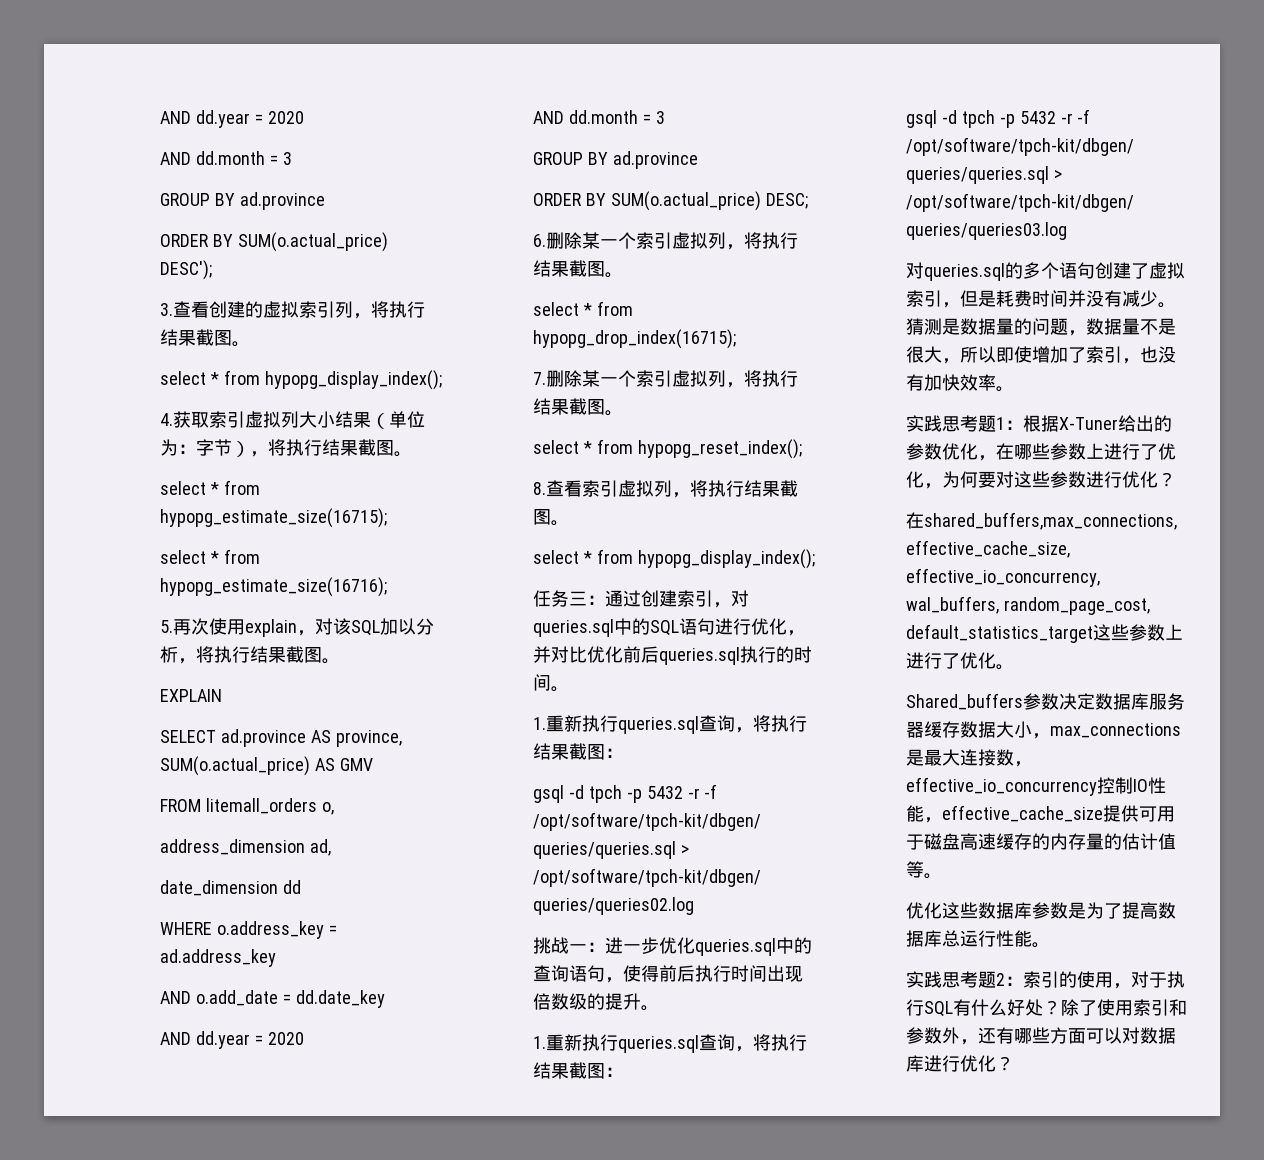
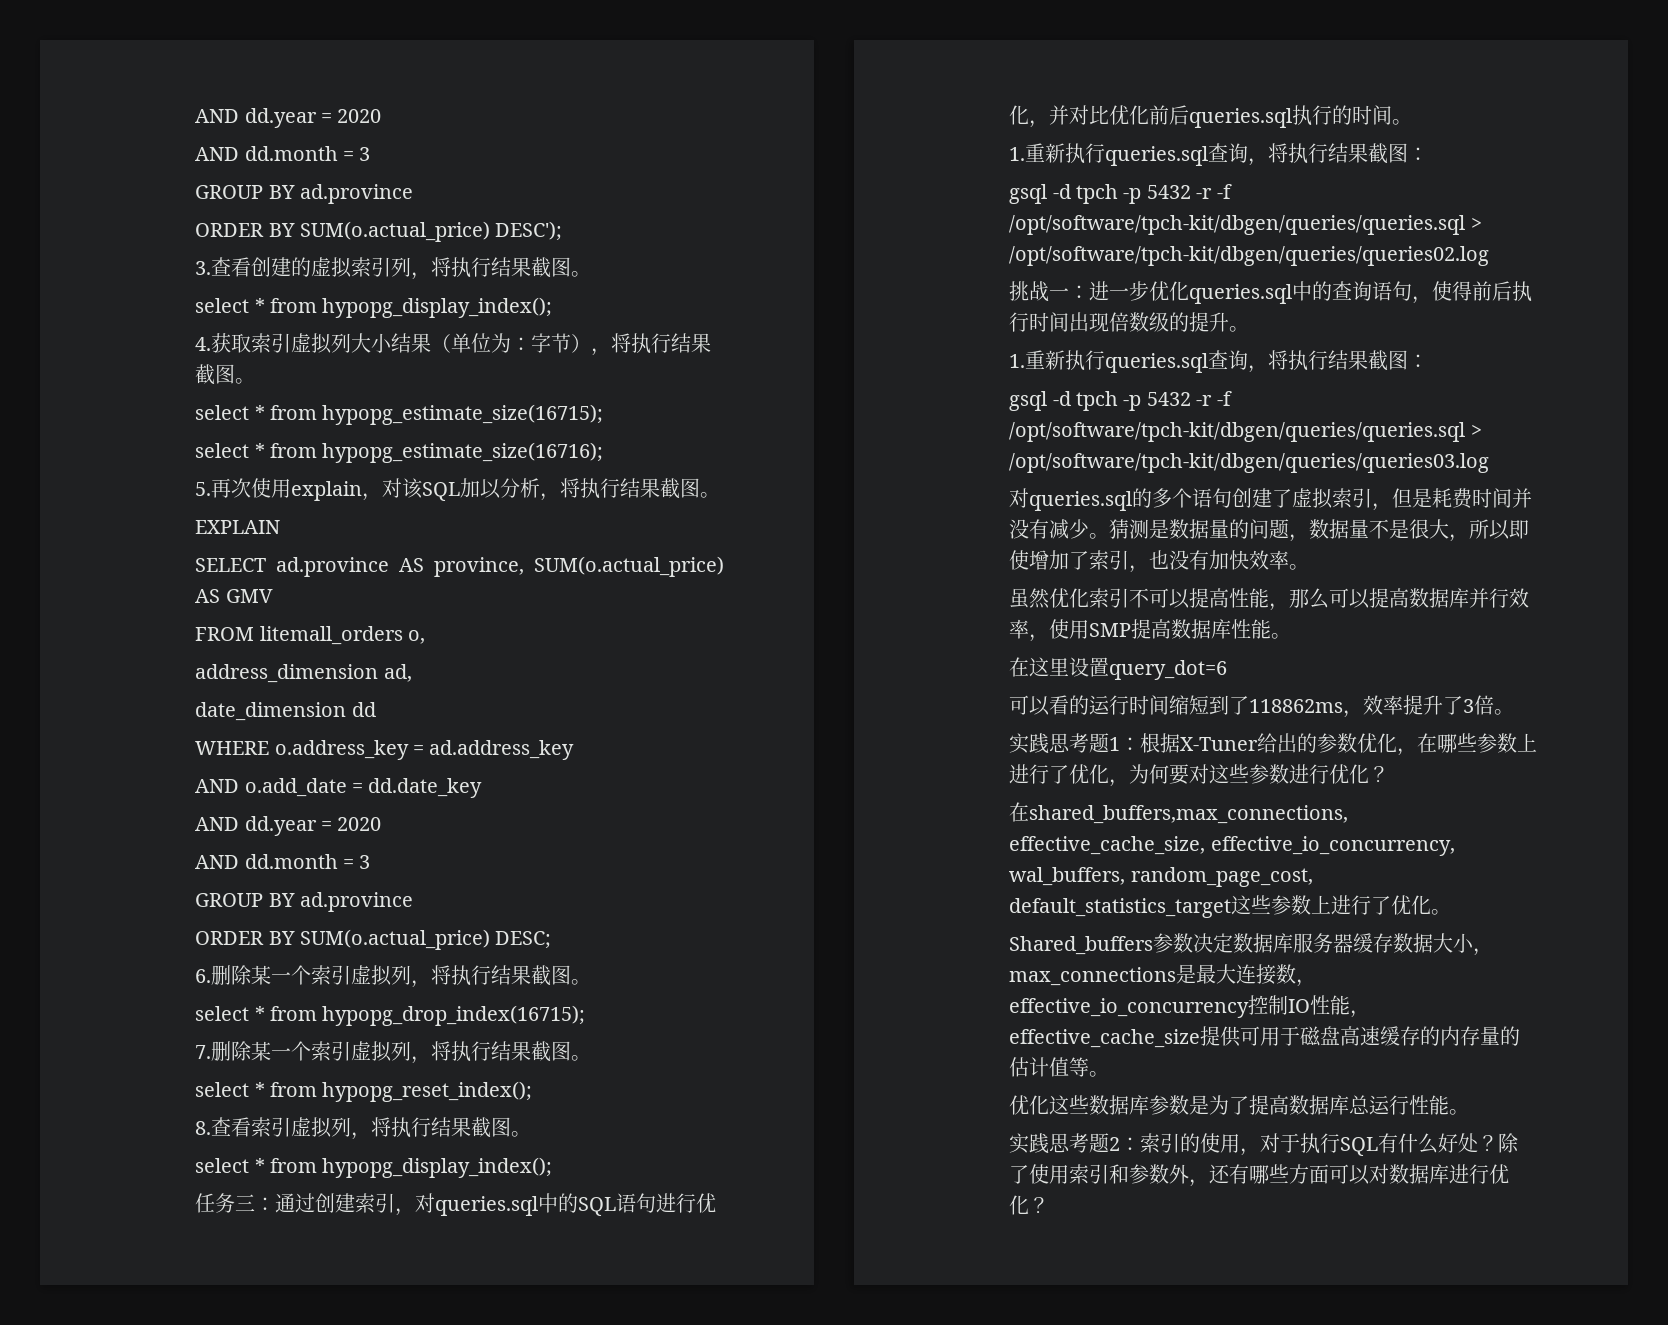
+ 虽然优化索引不可以提高性能，那么可以提高数据库并行效率，使用SMP提高数据库性能。
+ 在这里设置query_dot=6
+ 可以看的运行时间缩短到了118862ms，效率提升了3倍。

